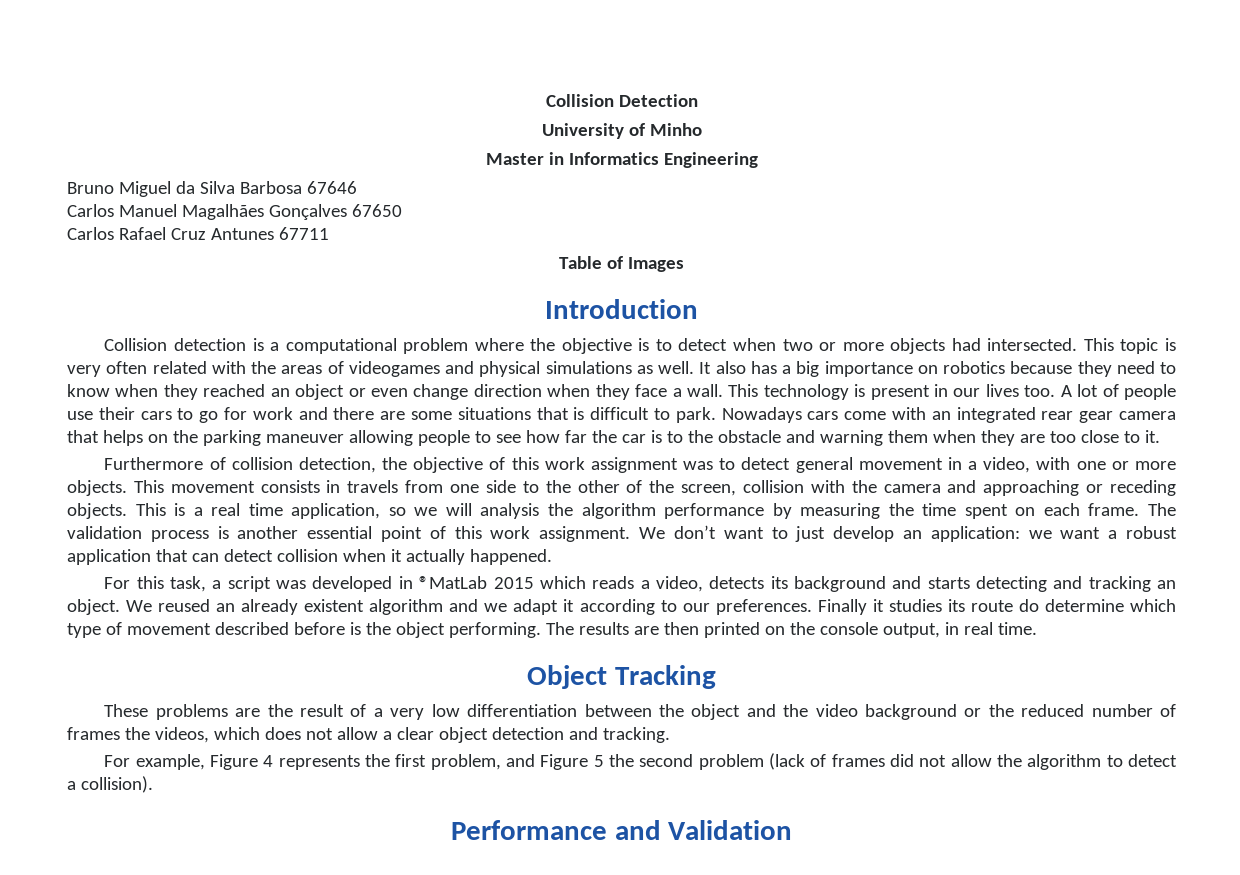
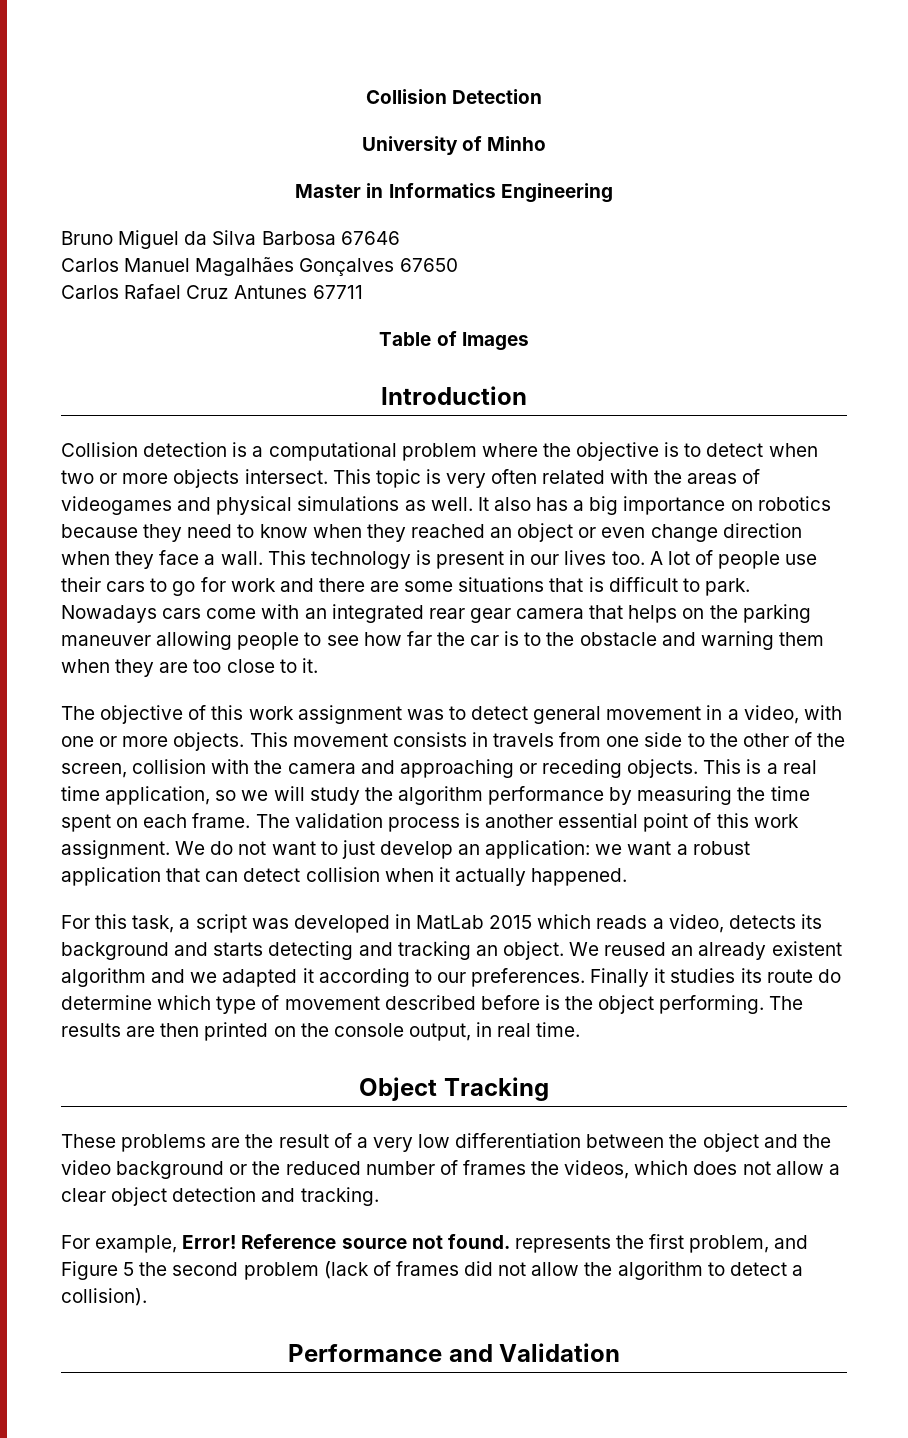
- Collision detection is a computational problem where the objective is to detect when two or more objects had intersected.
+ Collision detection is a computational problem where the objective is to detect when two or more objects intersect.
- Furthermore of collision detection, the objective of this work assignment was to detect general movement in a video, with one or more objects.
+ The objective of this work assignment was to detect general movement in a video, with one or more objects.
- This is a real time application, so we will analysis the algorithm performance by measuring the time spent on each frame.
+ This is a real time application, so we will study the algorithm performance by measuring the time spent on each frame.
- We don’t want to just develop an application: we want a robust application that can detect collision when it actually happened.
+ We do not want to just develop an application: we want a robust application that can detect collision when it actually happened.
- For this task, a script was developed in ®MatLab 2015 which reads a video, detects its background and starts detecting and tracking an object.
+ For this task, a script was developed in MatLab 2015 which reads a video, detects its background and starts detecting and tracking an object.
- We reused an already existent algorithm and we adapt it according to our preferences.
+ We reused an already existent algorithm and we adapted it according to our preferences.
- For example, Figure 4 represents the first problem, and Figure 5 the second problem (lack of frames did not allow the algorithm to detect a collision).
+ For example, Error! Reference source not found. represents the first problem, and Figure 5 the second problem (lack of frames did not allow the algorithm to detect a collision).

